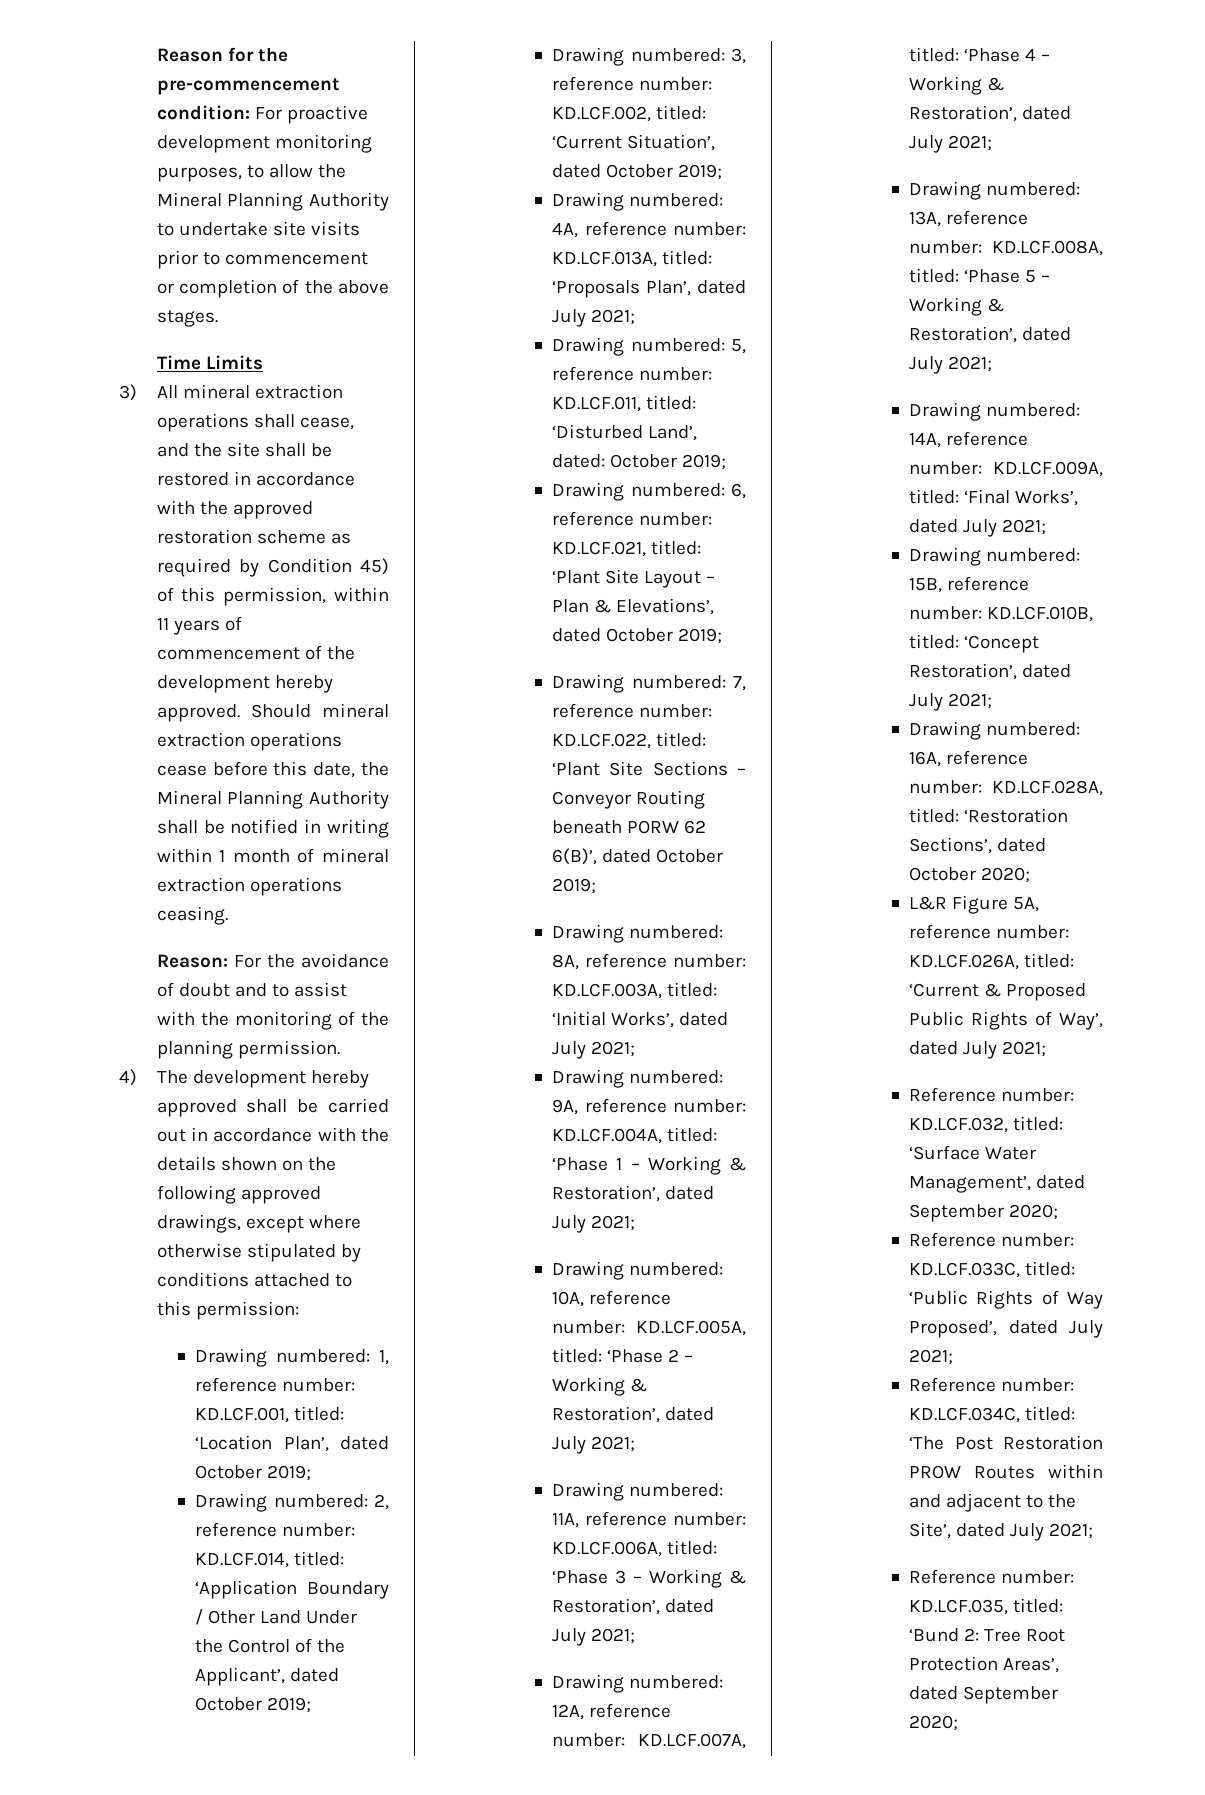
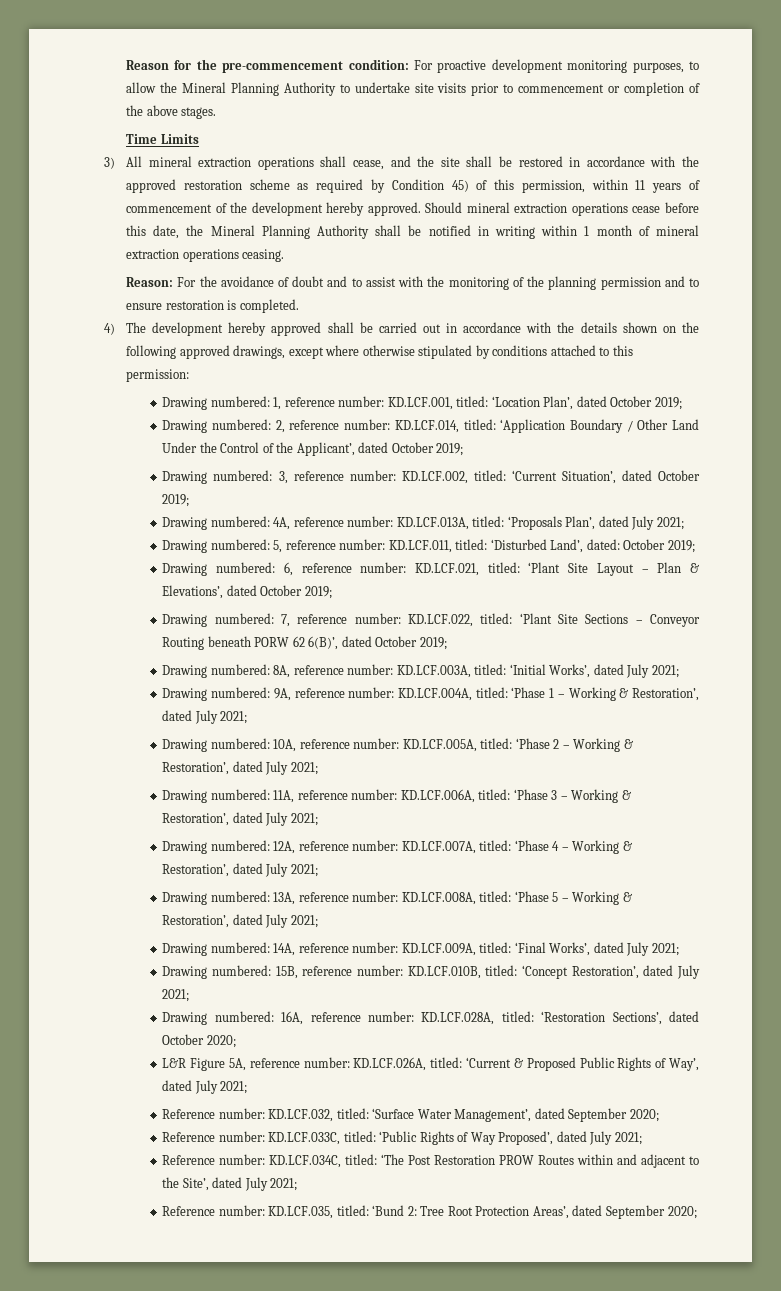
- Reason: For the avoidance of doubt and to assist with the monitoring of the planning permission.
+ Reason: For the avoidance of doubt and to assist with the monitoring of the planning permission and to ensure restoration is completed.

